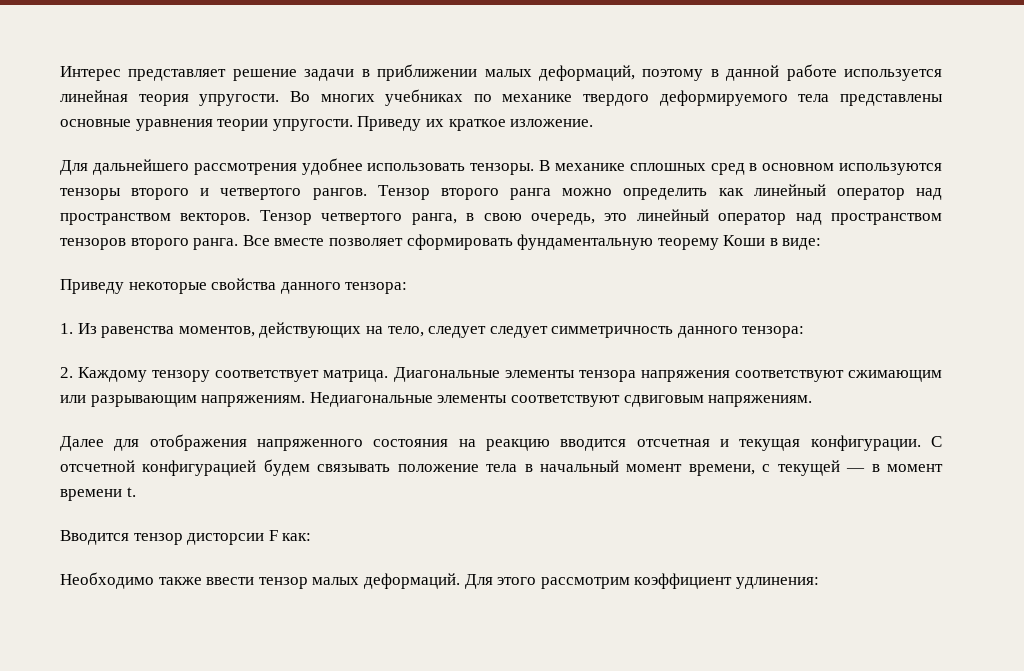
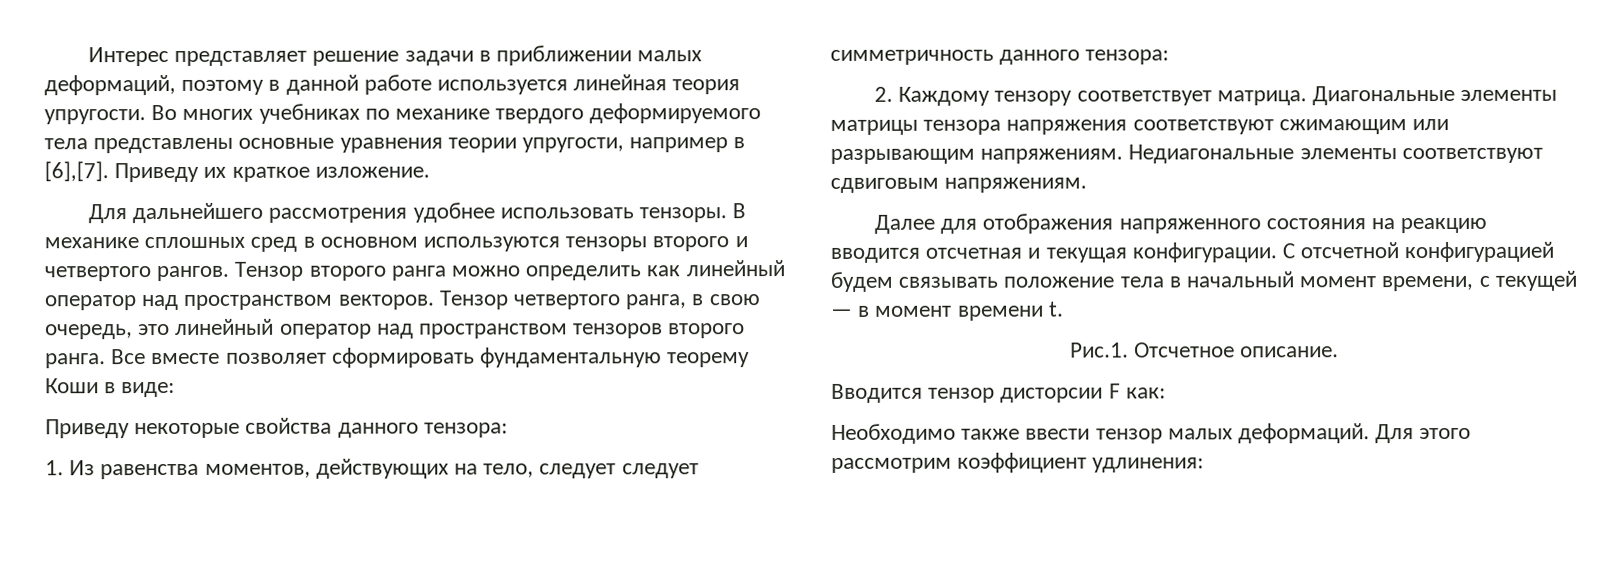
- Во многих учебниках по механике твердого деформируемого тела представлены основные уравнения теории упругости.
+ Во многих учебниках по механике твердого деформируемого тела представлены основные уравнения теории упругости, например в [6],[7].
- Диагональные элементы тензора напряжения соответствуют сжимающим или разрывающим напряжениям.
+ Диагональные элементы матрицы тензора напряжения соответствуют сжимающим или разрывающим напряжениям.
+ Рис.1. Отсчетное описание.

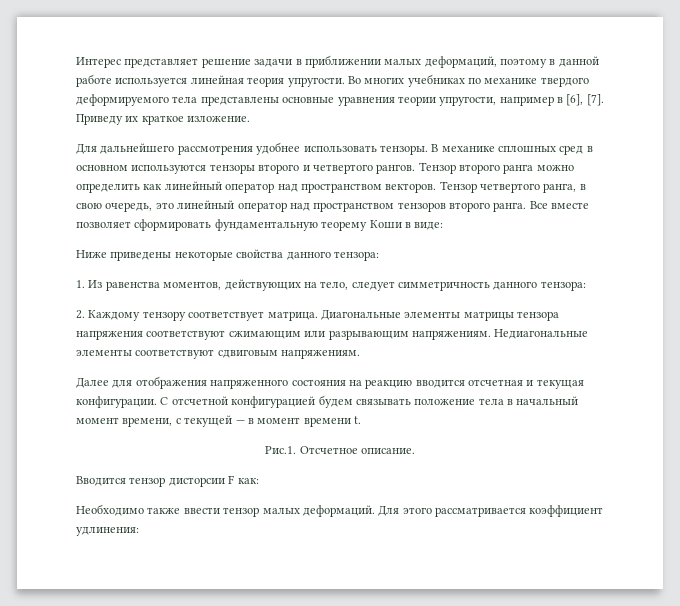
- Во многих учебниках по механике твердого деформируемого тела представлены основные уравнения теории упругости, например в [6],[7].
+ Во многих учебниках по механике твердого деформируемого тела представлены основные уравнения теории упругости, например в [6], [7].
- Приведу некоторые свойства данного тензора:
+ Ниже приведены некоторые свойства данного тензора:
- 1. Из равенства моментов, действующих на тело, следует следует симметричность данного тензора:
+ 1. Из равенства моментов, действующих на тело, следует симметричность данного тензора:
- Для этого рассмотрим коэффициент удлинения:
+ Для этого рассматривается коэффициент удлинения:

